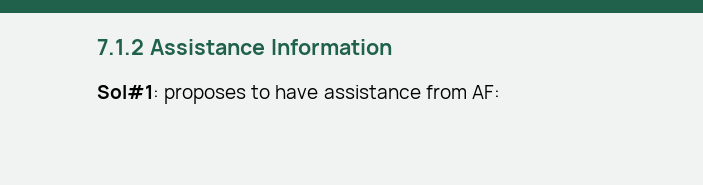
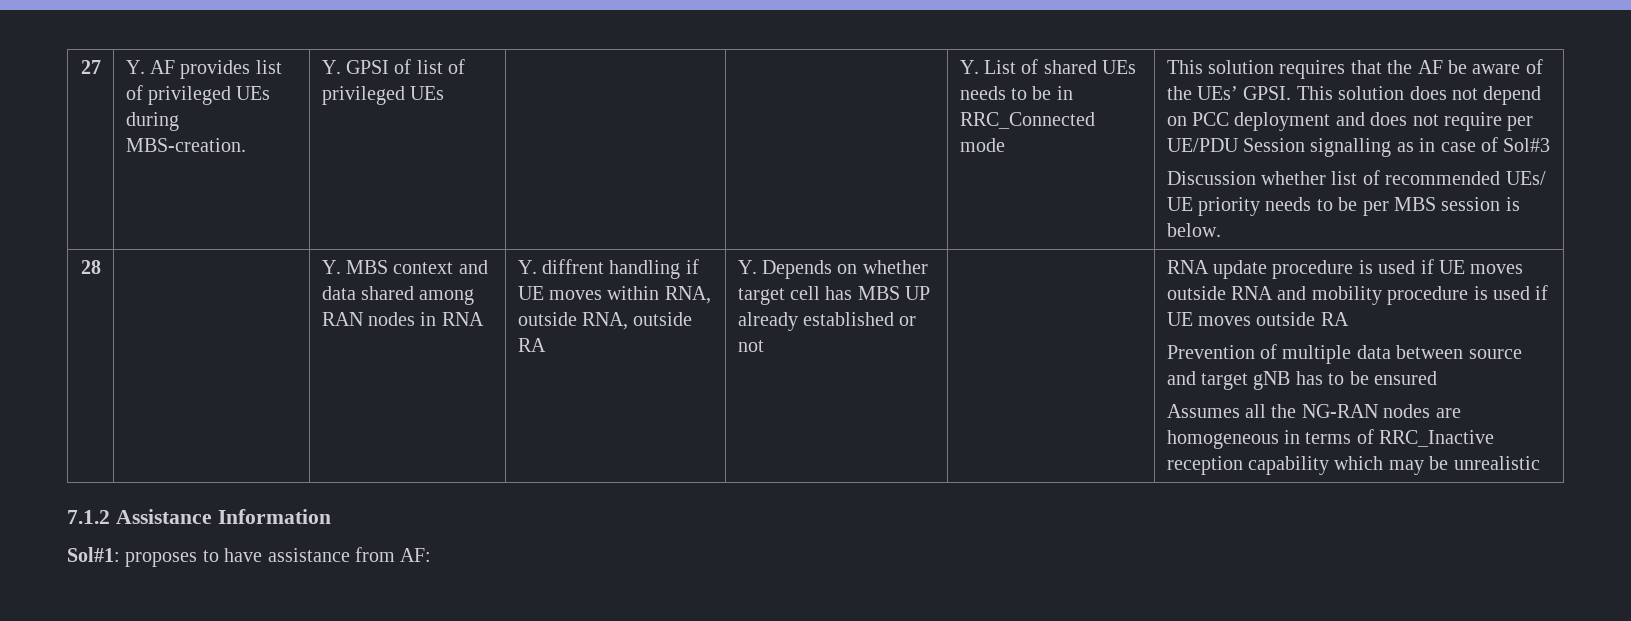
+ 27 | Y. AF provides list of privileged UEs during MBS-creation. | Y. GPSI of list of privileged UEs | | | Y. List of shared UEs needs to be in RRC_Connected mode | This solution requires that the AF be aware of the UEs’ GPSI. This solution does not depend on PCC deployment and does not require per UE/PDU Session signalling as in case of Sol#3
+ Discussion whether list of recommended UEs/ UE priority needs to be per MBS session is below.
+ 28 | | Y. MBS context and data shared among RAN nodes in RNA | Y. diffrent handling if UE moves within RNA, outside RNA, outside RA | Y. Depends on whether target cell has MBS UP already established or not | | RNA update procedure is used if UE moves outside RNA and mobility procedure is used if UE moves outside RA
+ Prevention of multiple data between source and target gNB has to be ensured
+ Assumes all the NG-RAN nodes are homogeneous in terms of RRC_Inactive reception capability which may be unrealistic

